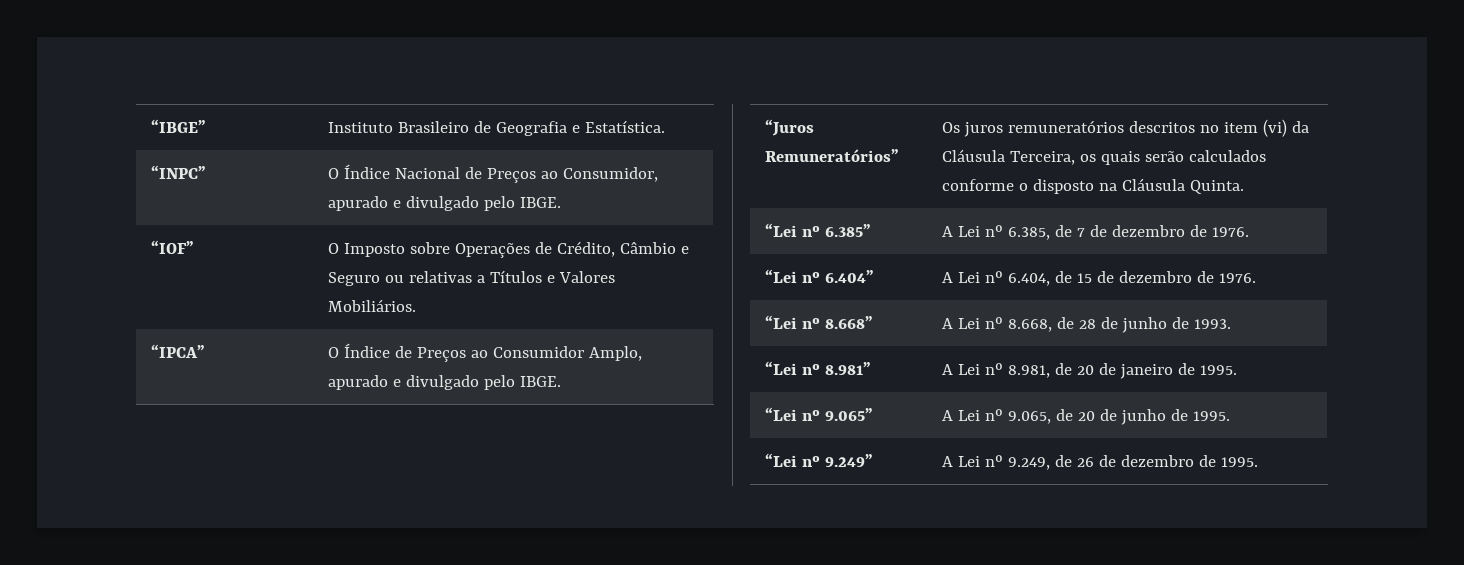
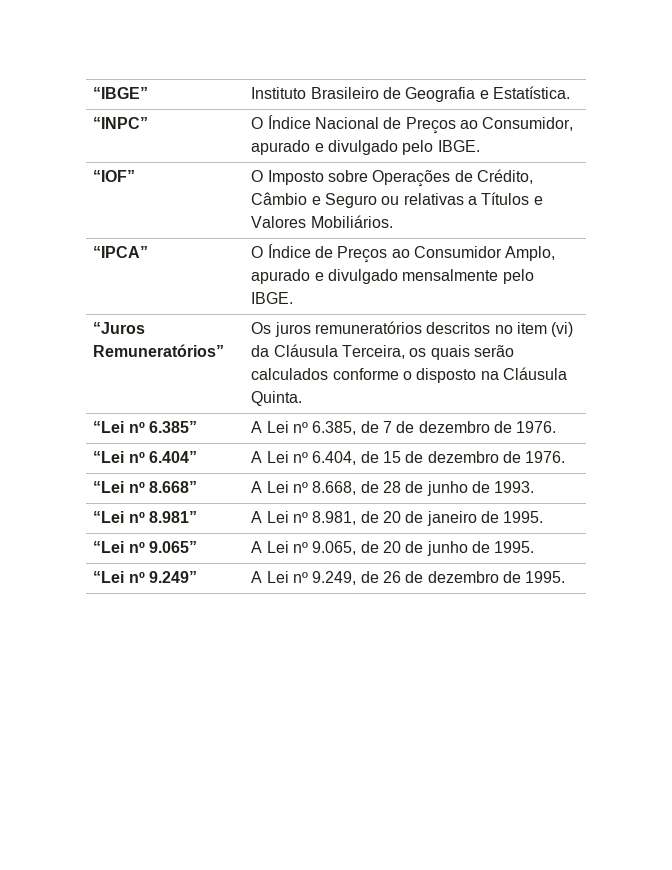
- “IPCA” | O Índice de Preços ao Consumidor Amplo, apurado e divulgado pelo IBGE.
+ “IPCA” | O Índice de Preços ao Consumidor Amplo, apurado e divulgado mensalmente pelo IBGE.

